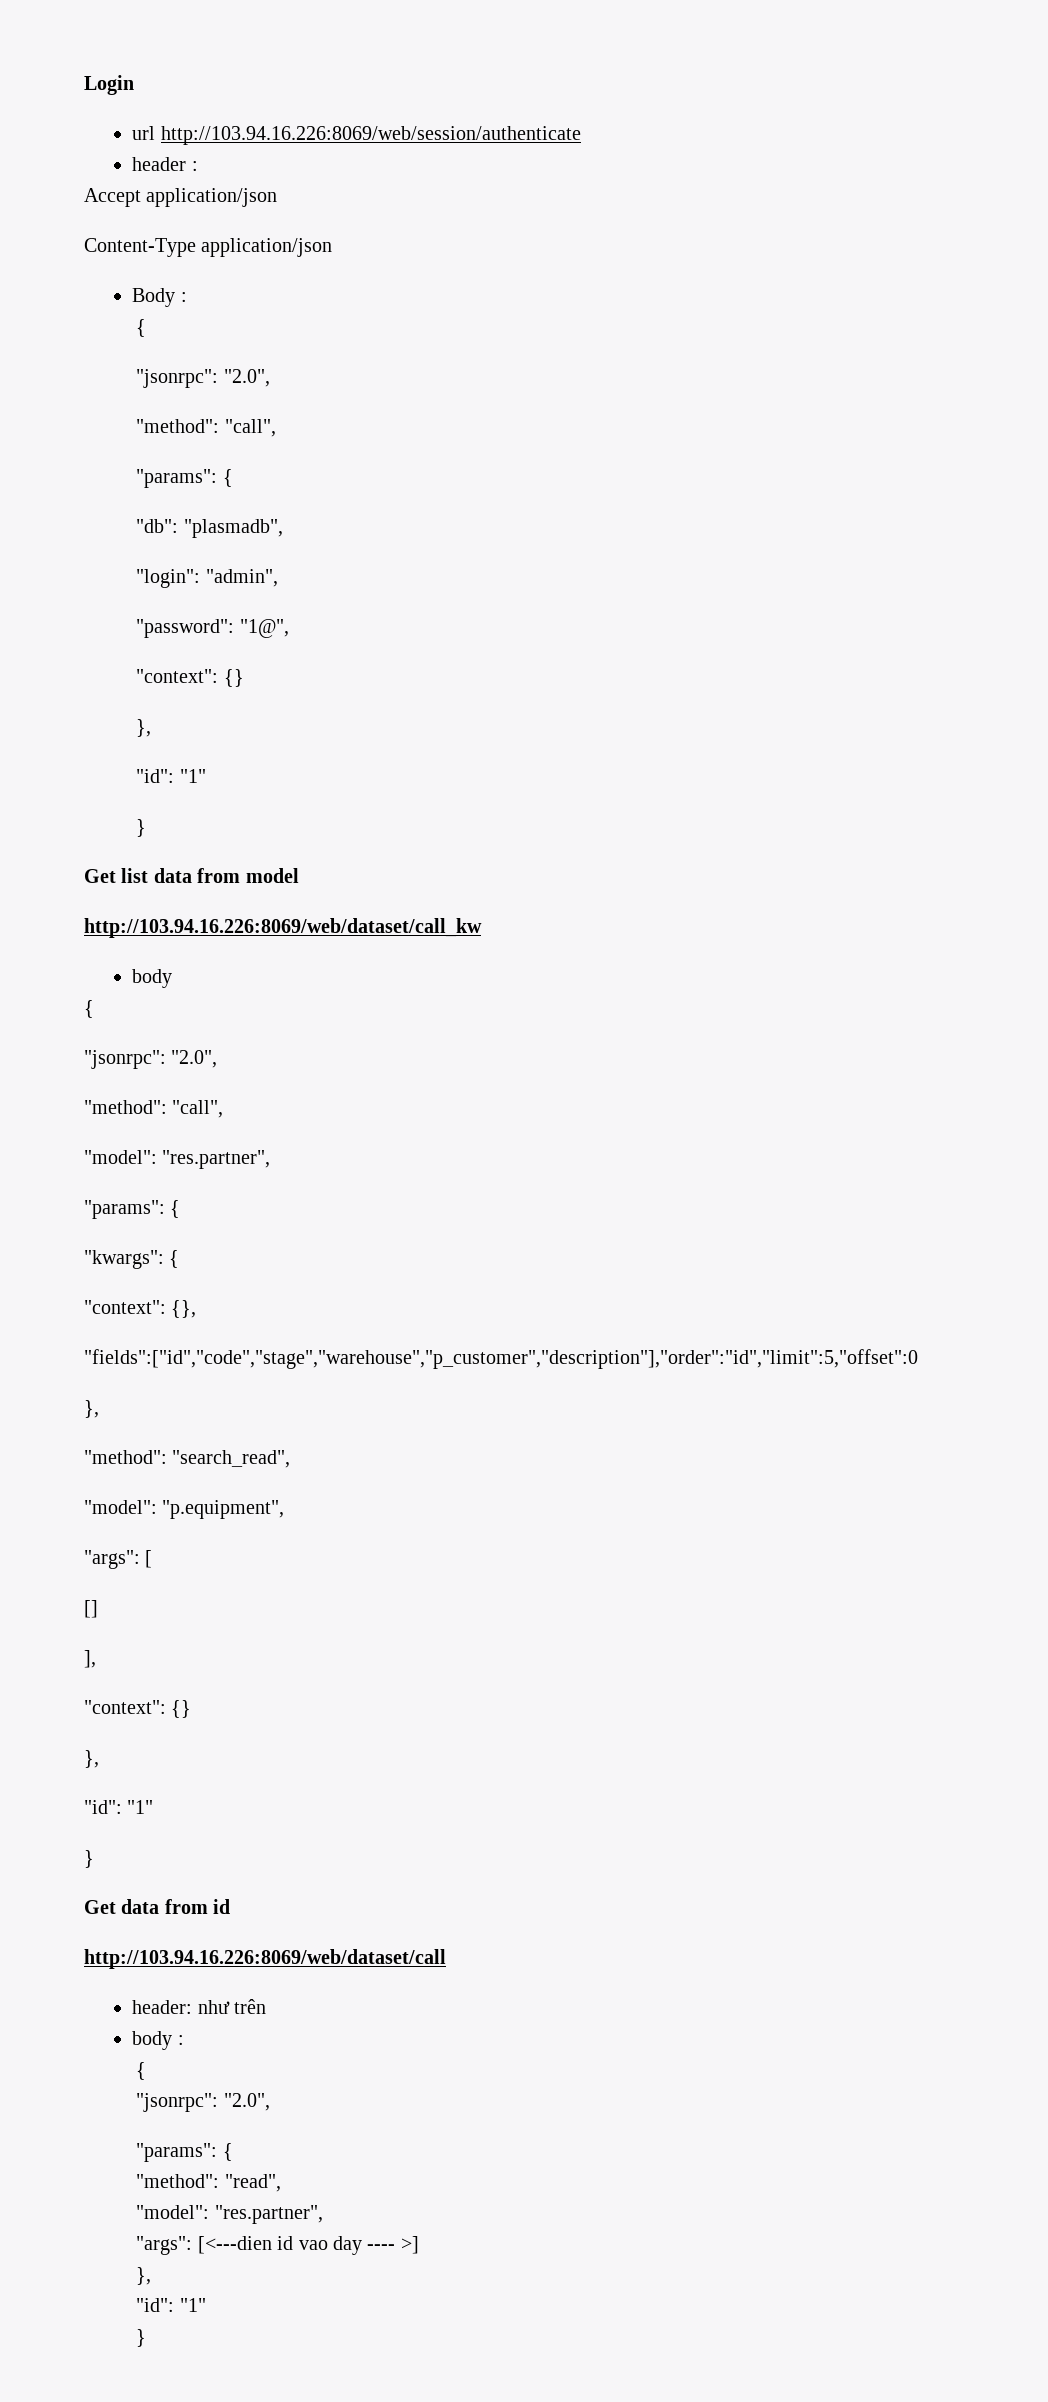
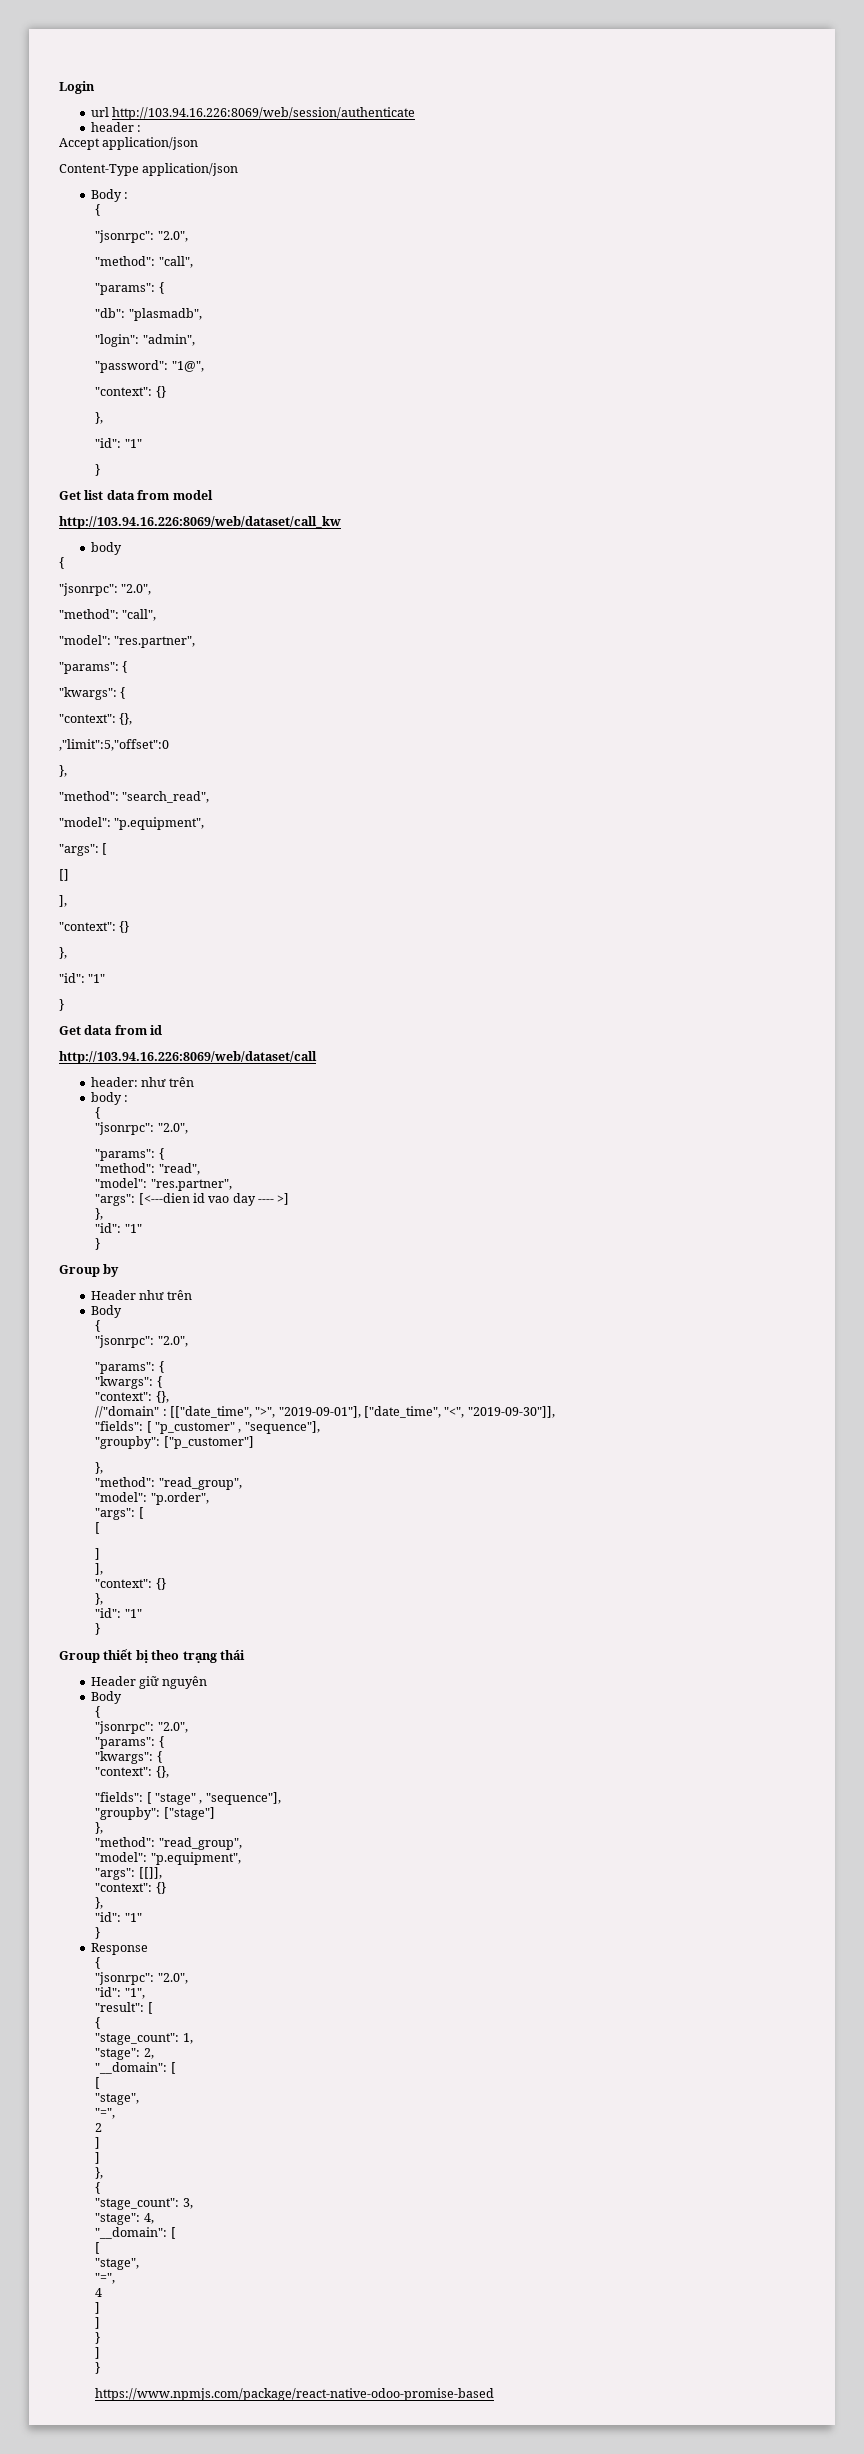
- "fields":["id","code","stage","warehouse","p_customer","description"],"order":"id","limit":5,"offset":0
+ ,"limit":5,"offset":0
+ Group by
+ Header như trên
+ Body
+ {
+ "jsonrpc": "2.0",
+ "params": {
+ "kwargs": {
+ "context": {},
+ //"domain" : [["date_time", ">", "2019-09-01"], ["date_time", "<", "2019-09-30"]],
+ "fields": [ "p_customer" , "sequence"],
+ "groupby": ["p_customer"]
+ },
+ "method": "read_group",
+ "model": "p.order",
+ "args": [
+ [
+ ]
+ ],
+ "context": {}
+ },
+ "id": "1"
+ }
+ Group thiết bị theo trạng thái
+ Header giữ nguyên
+ Body
+ {
+ "jsonrpc": "2.0",
+ "params": {
+ "kwargs": {
+ "context": {},
+ "fields": [ "stage" , "sequence"],
+ "groupby": ["stage"]
+ },
+ "method": "read_group",
+ "model": "p.equipment",
+ "args": [[]],
+ "context": {}
+ },
+ "id": "1"
+ }
+ Response
+ {
+ "jsonrpc": "2.0",
+ "id": "1",
+ "result": [
+ {
+ "stage_count": 1,
+ "stage": 2,
+ "__domain": [
+ [
+ "stage",
+ "=",
+ 2
+ ]
+ ]
+ },
+ {
+ "stage_count": 3,
+ "stage": 4,
+ "__domain": [
+ [
+ "stage",
+ "=",
+ 4
+ ]
+ ]
+ }
+ ]
+ }
+ https://www.npmjs.com/package/react-native-odoo-promise-based

